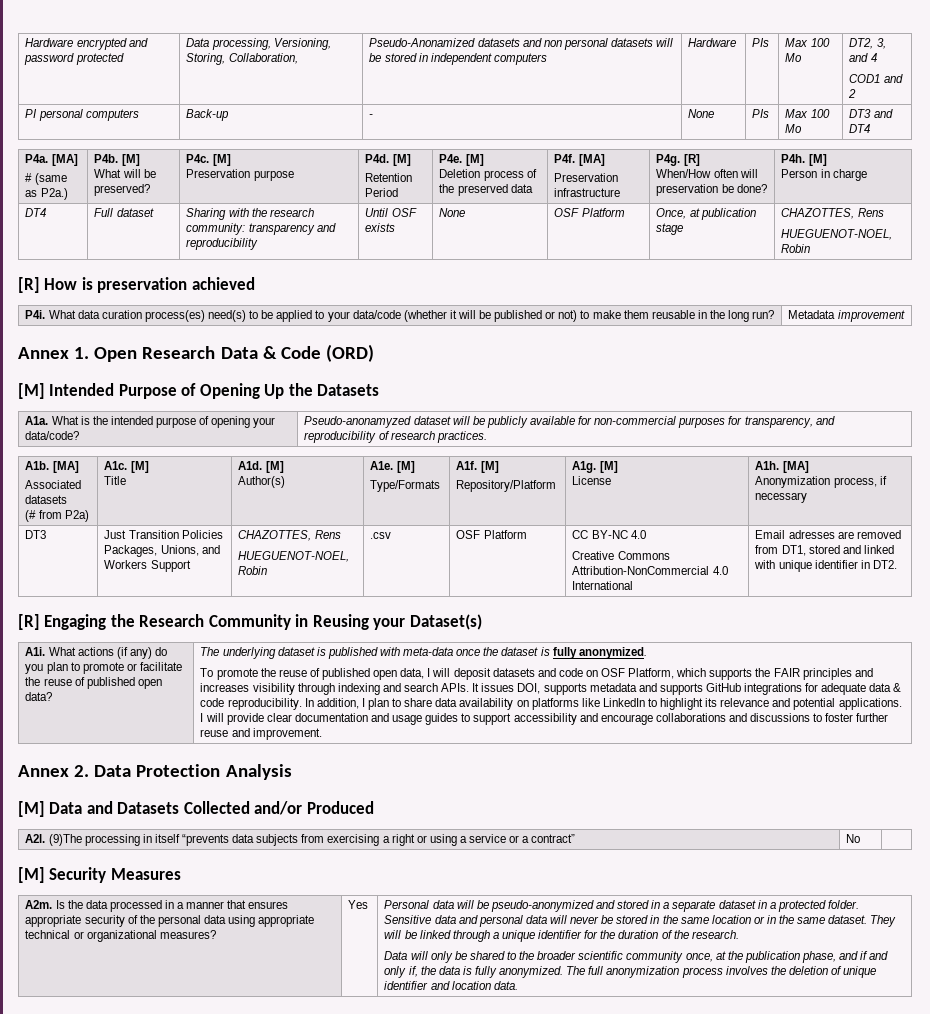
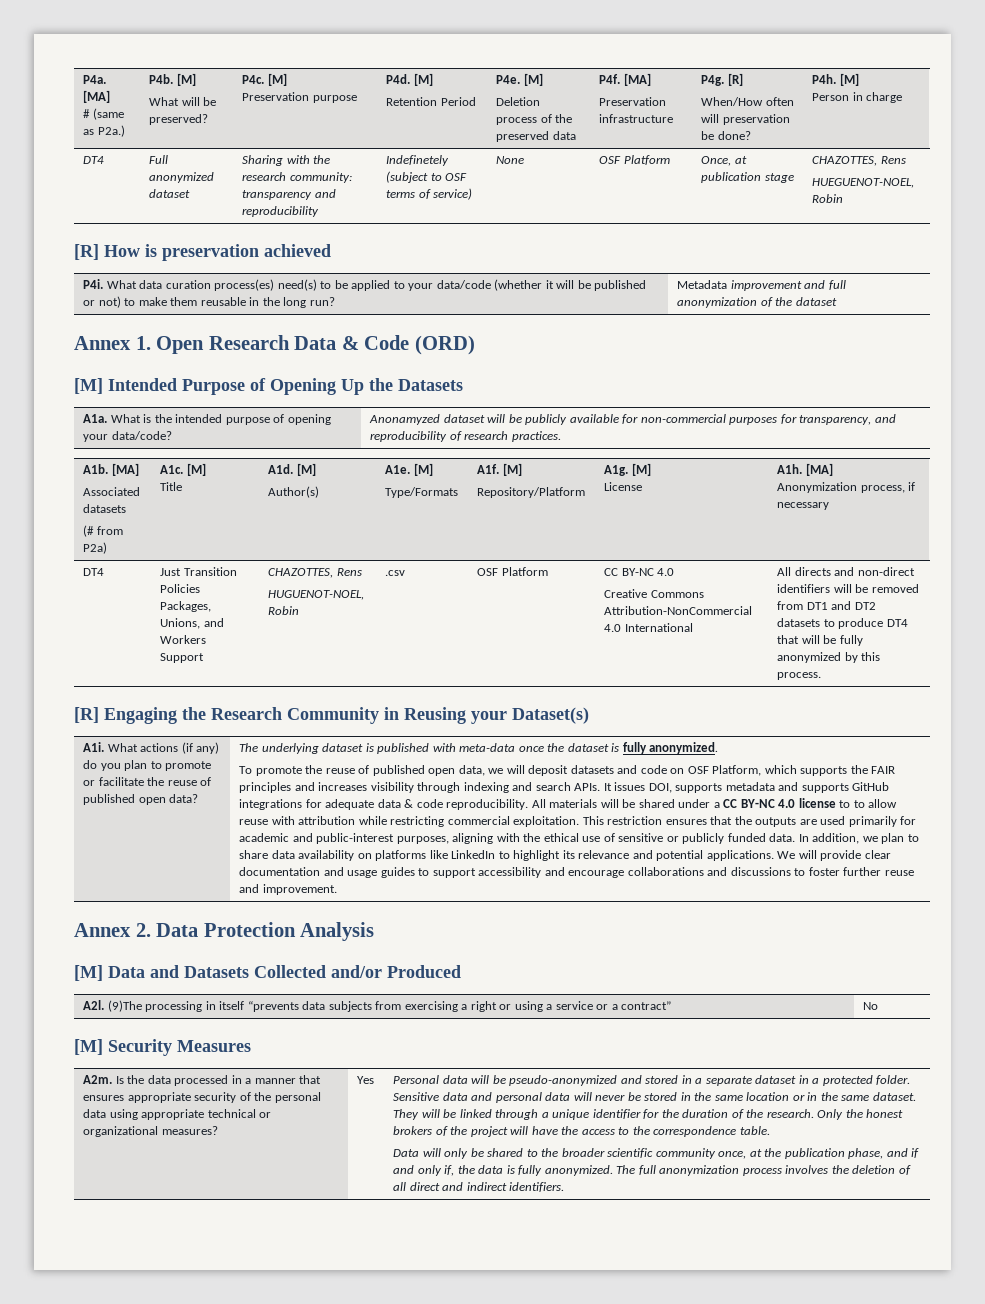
- Hardware encrypted and password protected | Data processing, Versioning, Storing, Collaboration, | Pseudo-Anonamized datasets and non personal datasets will be stored in independent computers | Hardware | PIs | Max 100 Mo | DT2, 3, and 4
- COD1 and 2
- PI personal computers | Back-up | - | None | PIs | Max 100 Mo | DT3 and DT4
- DT4 | Full dataset | Sharing with the research community: transparency and reproducibility | Until OSF exists | None | OSF Platform | Once, at publication stage | CHAZOTTES, Rens
+ DT4 | Full anonymized dataset | Sharing with the research community: transparency and reproducibility | Indefinetely (subject to OSF terms of service) | None | OSF Platform | Once, at publication stage | CHAZOTTES, Rens
- P4i. What data curation process(es) need(s) to be applied to your data/code (whether it will be published or not) to make them reusable in the long run? | Metadata improvement
+ P4i. What data curation process(es) need(s) to be applied to your data/code (whether it will be published or not) to make them reusable in the long run? | Metadata improvement and full anonymization of the dataset
- A1a. What is the intended purpose of opening your data/code? | Pseudo-anonamyzed dataset will be publicly available for non-commercial purposes for transparency, and reproducibility of research practices.
+ A1a. What is the intended purpose of opening your data/code? | Anonamyzed dataset will be publicly available for non-commercial purposes for transparency, and reproducibility of research practices.
  A1b. [MA]
  Associated datasets
  (# from P2a) | A1c. [M]
  Title | A1d. [M]
  Author(s) | A1e. [M]
  Type/Formats | A1f. [M]
  Repository/Platform | A1g. [M]
  License | A1h. [MA]
  Anonymization process, if necessary
- DT3
+ DT4
  Just Transition Policies Packages, Unions, and Workers Support | CHAZOTTES, Rens
- HUEGUENOT-NOEL, Robin
+ HUGUENOT-NOEL, Robin
- Email adresses are removed from DT1, stored and linked with unique identifier in DT2.
+ All directs and non-direct identifiers will be removed from DT1 and DT2 datasets to produce DT4 that will be fully anonymized by this process.
- To promote the reuse of published open data, I will deposit datasets and code on OSF Platform, which supports the FAIR principles and increases visibility through indexing and search APIs.
+ To promote the reuse of published open data, we will deposit datasets and code on OSF Platform, which supports the FAIR principles and increases visibility through indexing and search APIs.
+ All materials will be shared under a CC BY-NC 4.0 license to to allow reuse with attribution while restricting commercial exploitation. This restriction ensures that the outputs are used primarily for academic and public-interest purposes, aligning with the ethical use of sensitive or publicly funded data.
- In addition, I plan to share data availability on platforms like LinkedIn to highlight its relevance and potential applications.
+ In addition, we plan to share data availability on platforms like LinkedIn to highlight its relevance and potential applications.
- I will provide clear documentation and usage guides to support accessibility and encourage collaborations and discussions to foster further reuse and improvement.
+ We will provide clear documentation and usage guides to support accessibility and encourage collaborations and discussions to foster further reuse and improvement.
+ Only the honest brokers of the project will have the access to the correspondence table.
- The full anonymization process involves the deletion of unique identifier and location data.
+ The full anonymization process involves the deletion of all direct and indirect identifiers.

